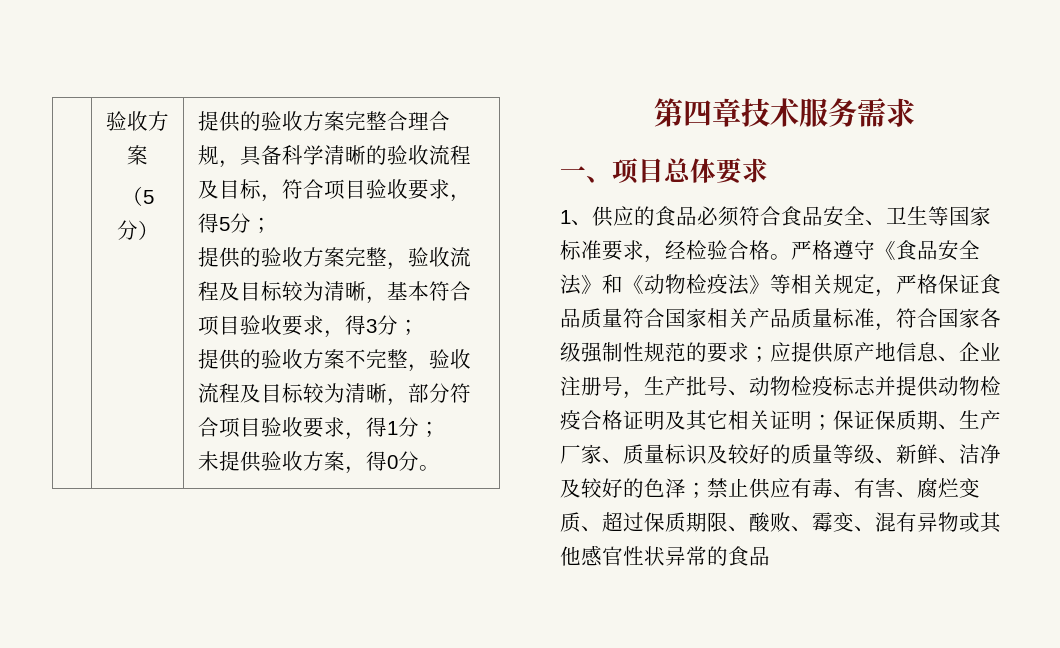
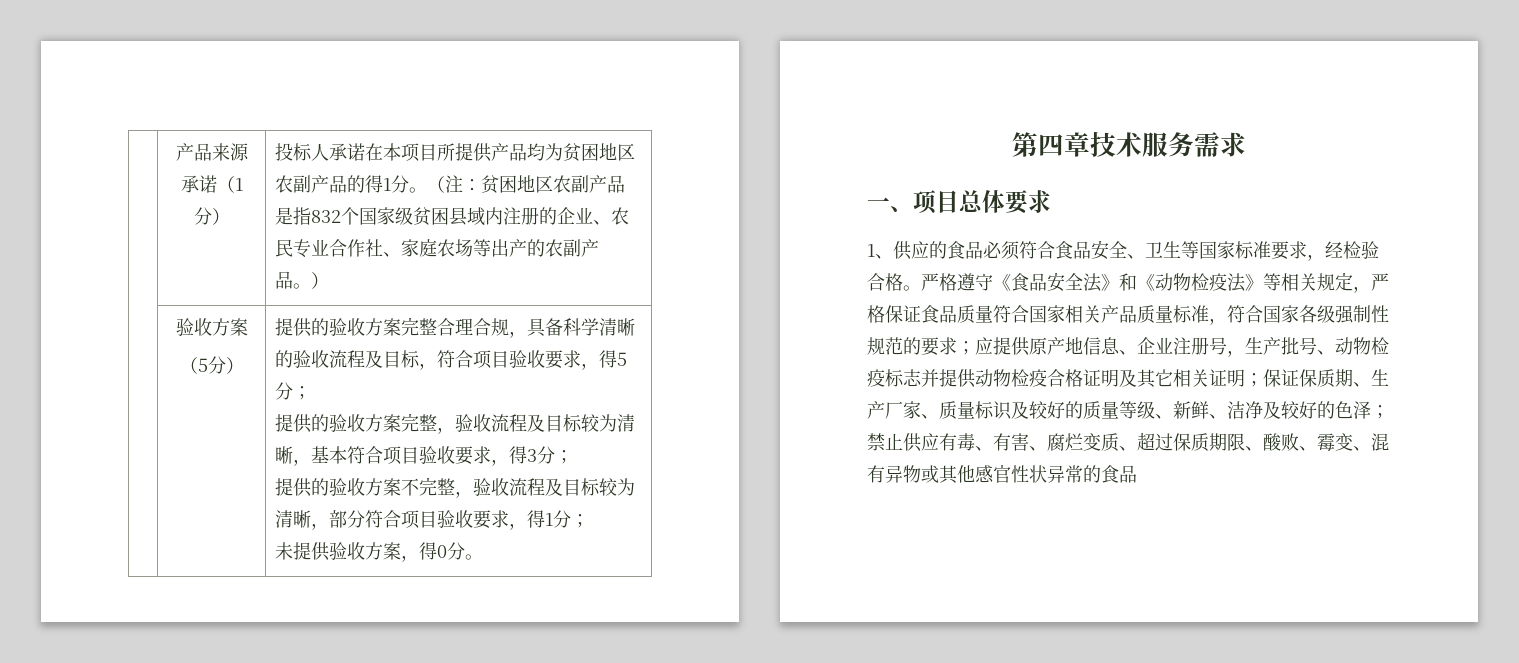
+ 产品来源承诺（1分） | 投标人承诺在本项目所提供产品均为贫困地区农副产品的得1分。（注：贫困地区农副产品是指832个国家级贫困县域内注册的企业、农民专业合作社、家庭农场等出产的农副产品。）

